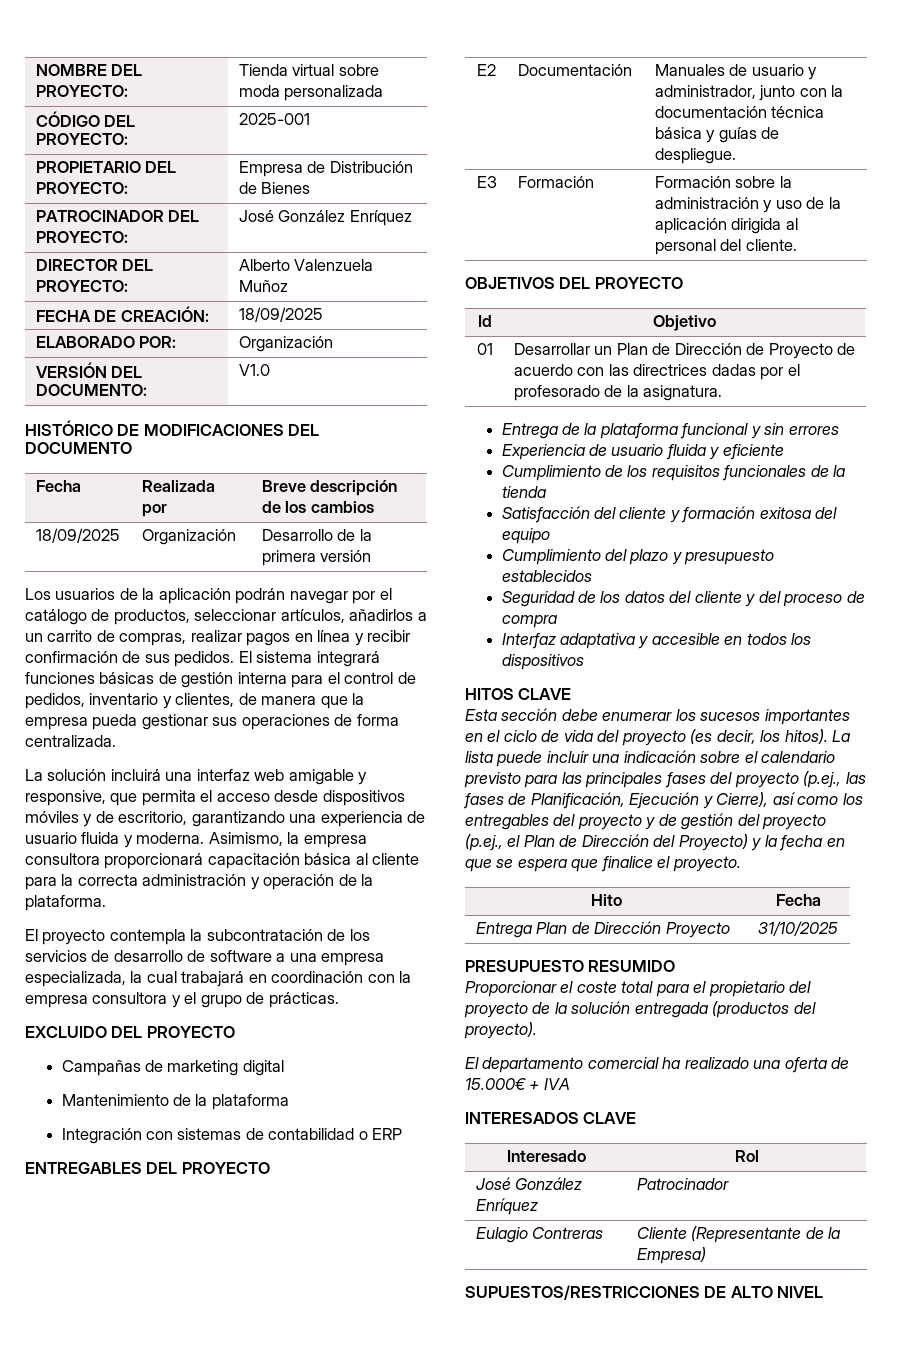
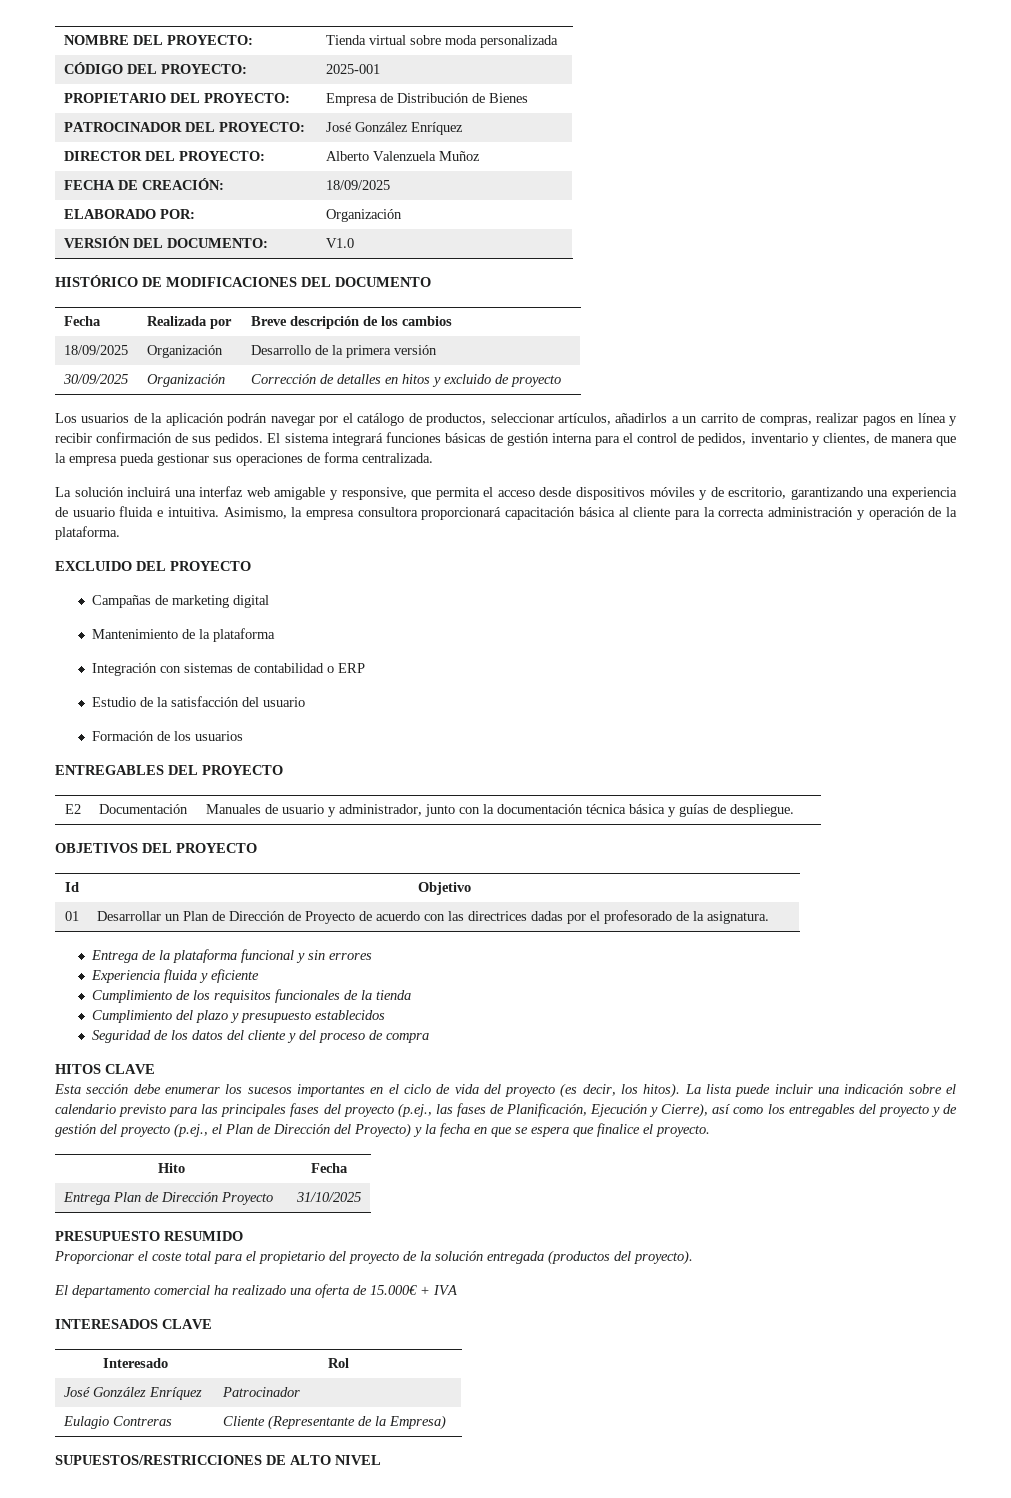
+ 30/09/2025 | Organización | Corrección de detalles en hitos y excluido de proyecto
- La solución incluirá una interfaz web amigable y responsive, que permita el acceso desde dispositivos móviles y de escritorio, garantizando una experiencia de usuario fluida y moderna.
+ La solución incluirá una interfaz web amigable y responsive, que permita el acceso desde dispositivos móviles y de escritorio, garantizando una experiencia de usuario fluida e intuitiva.
- El proyecto contempla la subcontratación de los servicios de desarrollo de software a una empresa especializada, la cual trabajará en coordinación con la empresa consultora y el grupo de prácticas.
+ Estudio de la satisfacción del usuario
+ Formación de los usuarios
- E3 | Formación | Formación sobre la administración y uso de la aplicación dirigida al personal del cliente.
- Experiencia de usuario fluida y eficiente
+ Experiencia fluida y eficiente
- Satisfacción del cliente y formación exitosa del equipo
- Interfaz adaptativa y accesible en todos los dispositivos

